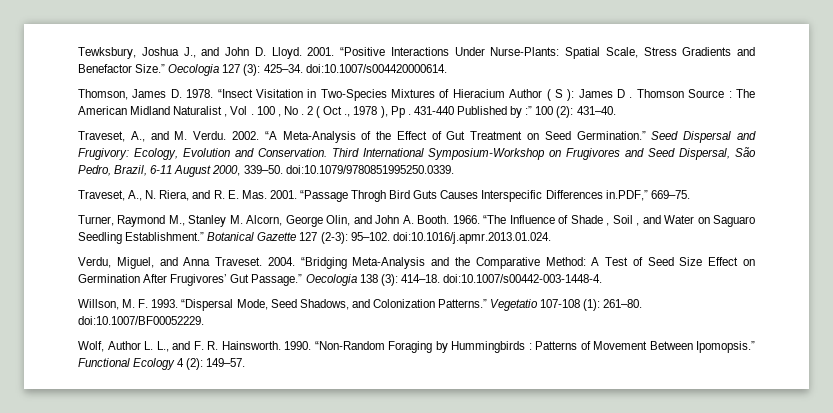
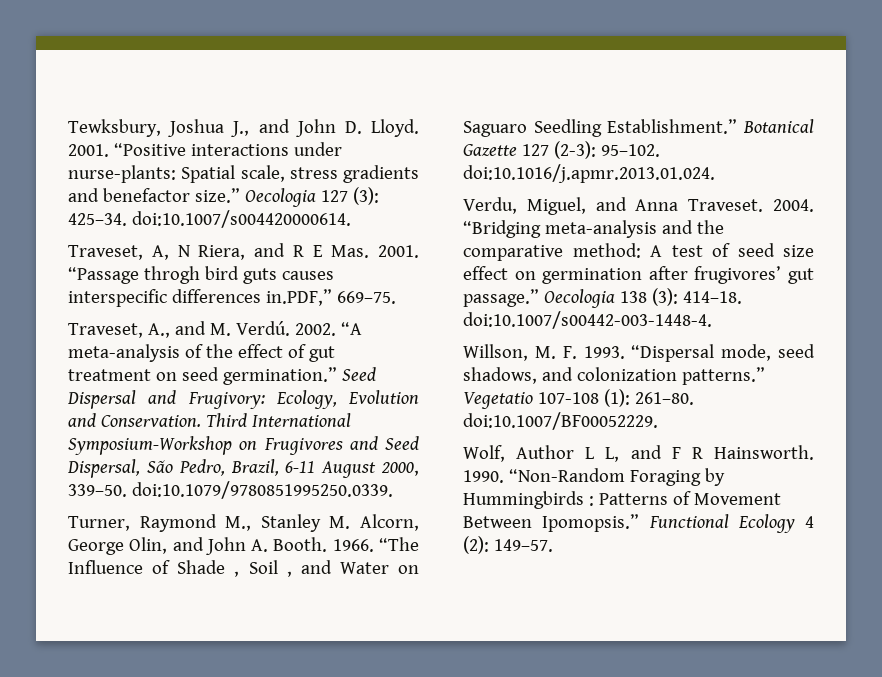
- “Positive Interactions Under Nurse-Plants: Spatial Scale, Stress Gradients and Benefactor Size.”
+ “Positive interactions under nurse-plants: Spatial scale, stress gradients and benefactor size.”
- Thomson, James D. 1978. “Insect Visitation in Two-Species Mixtures of Hieracium Author ( S ): James D . Thomson Source : The American Midland Naturalist , Vol . 100 , No . 2 ( Oct ., 1978 ), Pp . 431-440 Published by :” 100 (2): 431–40.
+ Traveset, A, N Riera, and R E Mas. 2001. “Passage throgh bird guts causes interspecific differences in.PDF,” 669–75.
- Traveset, A., and M. Verdu.
+ Traveset, A., and M. Verdú.
- “A Meta-Analysis of the Effect of Gut Treatment on Seed Germination.”
+ “A meta-analysis of the effect of gut treatment on seed germination.”
- Traveset, A., N. Riera, and R. E. Mas. 2001. “Passage Throgh Bird Guts Causes Interspecific Differences in.PDF,” 669–75.
- “Bridging Meta-Analysis and the Comparative Method: A Test of Seed Size Effect on Germination After Frugivores’ Gut Passage.”
+ “Bridging meta-analysis and the comparative method: A test of seed size effect on germination after frugivores’ gut passage.”
- “Dispersal Mode, Seed Shadows, and Colonization Patterns.”
+ “Dispersal mode, seed shadows, and colonization patterns.”
- Wolf, Author L. L., and F. R. Hainsworth.
+ Wolf, Author L L, and F R Hainsworth.

